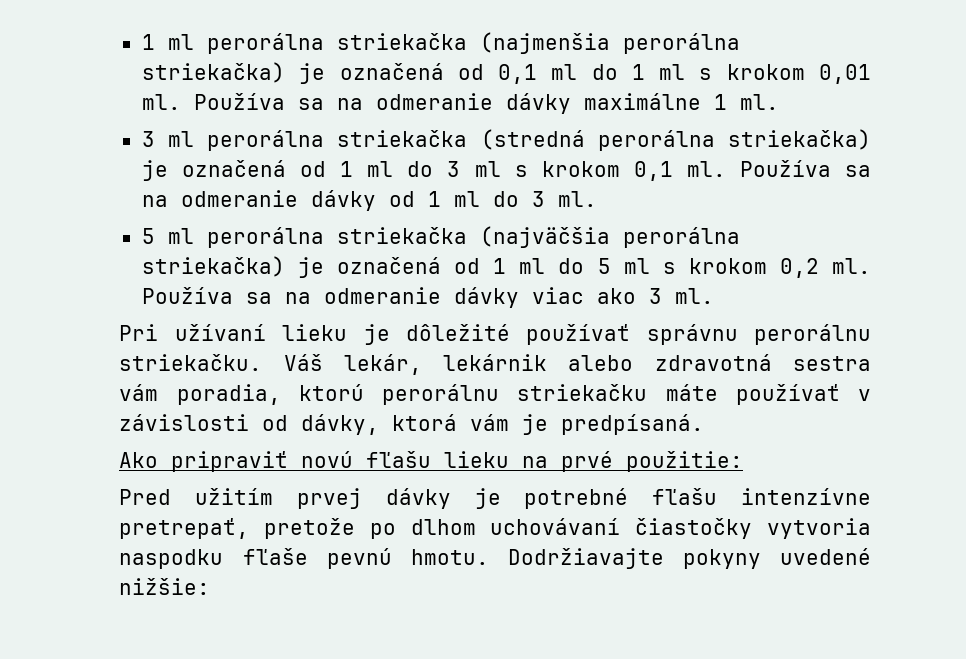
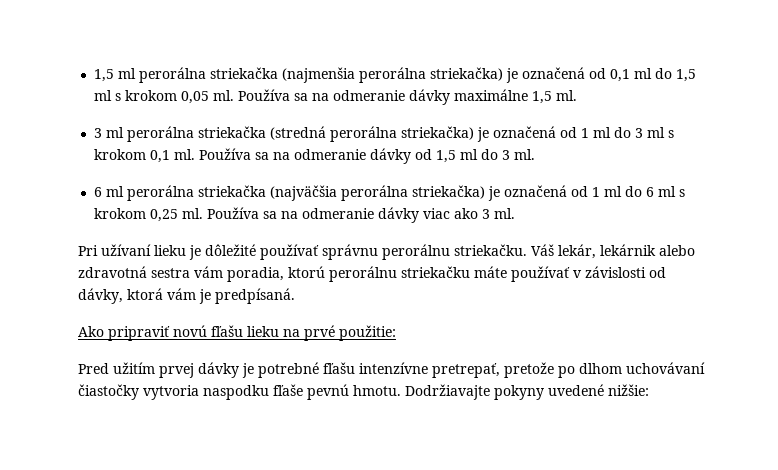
- 1 ml perorálna striekačka (najmenšia perorálna striekačka) je označená od 0,1 ml do 1 ml s krokom 0,01 ml.
+ 1,5 ml perorálna striekačka (najmenšia perorálna striekačka) je označená od 0,1 ml do 1,5 ml s krokom 0,05 ml.
- Používa sa na odmeranie dávky maximálne 1 ml.
+ Používa sa na odmeranie dávky maximálne 1,5 ml.
- Používa sa na odmeranie dávky od 1 ml do 3 ml.
+ Používa sa na odmeranie dávky od 1,5 ml do 3 ml.
- 5 ml perorálna striekačka (najväčšia perorálna striekačka) je označená od 1 ml do 5 ml s krokom 0,2 ml.
+ 6 ml perorálna striekačka (najväčšia perorálna striekačka) je označená od 1 ml do 6 ml s krokom 0,25 ml.

